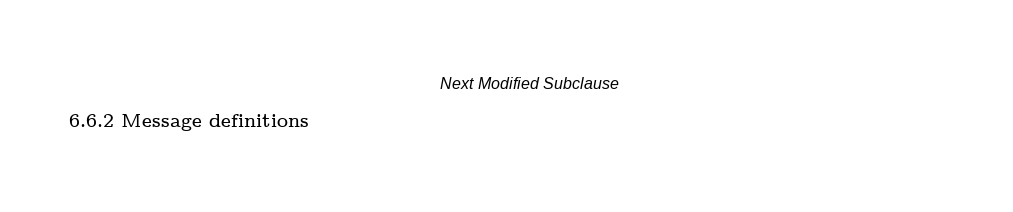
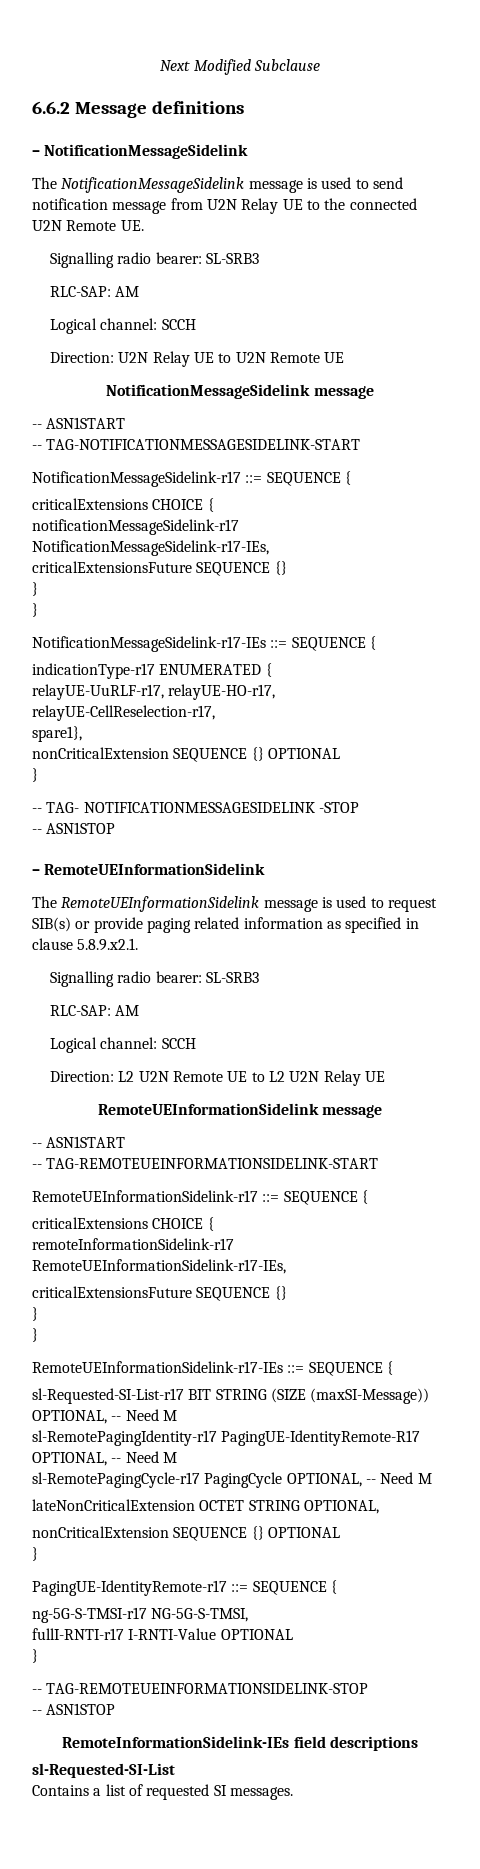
+ – NotificationMessageSidelink
+ The NotificationMessageSidelink message is used to send notification message from U2N Relay UE to the connected U2N Remote UE.
+ Signalling radio bearer: SL-SRB3
+ RLC-SAP: AM
+ Logical channel: SCCH
+ Direction: U2N Relay UE to U2N Remote UE
+ NotificationMessageSidelink message
+ -- ASN1START
+ -- TAG-NOTIFICATIONMESSAGESIDELINK-START
+ NotificationMessageSidelink-r17 ::= SEQUENCE {
+ criticalExtensions CHOICE {
+ notificationMessageSidelink-r17 NotificationMessageSidelink-r17-IEs,
+ criticalExtensionsFuture SEQUENCE {}
+ }
+ }
+ NotificationMessageSidelink-r17-IEs ::= SEQUENCE {
+ indicationType-r17 ENUMERATED {
+ relayUE-UuRLF-r17, relayUE-HO-r17, relayUE-CellReselection-r17,
+ spare1},
+ nonCriticalExtension SEQUENCE {} OPTIONAL
+ }
+ -- TAG- NOTIFICATIONMESSAGESIDELINK -STOP
+ -- ASN1STOP
+ – RemoteUEInformationSidelink
+ The RemoteUEInformationSidelink message is used to request SIB(s) or provide paging related information as specified in clause 5.8.9.x2.1.
+ Signalling radio bearer: SL-SRB3
+ RLC-SAP: AM
+ Logical channel: SCCH
+ Direction: L2 U2N Remote UE to L2 U2N Relay UE
+ RemoteUEInformationSidelink message
+ -- ASN1START
+ -- TAG-REMOTEUEINFORMATIONSIDELINK-START
+ RemoteUEInformationSidelink-r17 ::= SEQUENCE {
+ criticalExtensions CHOICE {
+ remoteInformationSidelink-r17 RemoteUEInformationSidelink-r17-IEs,
+ criticalExtensionsFuture SEQUENCE {}
+ }
+ }
+ RemoteUEInformationSidelink-r17-IEs ::= SEQUENCE {
+ sl-Requested-SI-List-r17 BIT STRING (SIZE (maxSI-Message)) OPTIONAL, -- Need M
+ sl-RemotePagingIdentity-r17 PagingUE-IdentityRemote-R17 OPTIONAL, -- Need M
+ sl-RemotePagingCycle-r17 PagingCycle OPTIONAL, -- Need M
+ lateNonCriticalExtension OCTET STRING OPTIONAL,
+ nonCriticalExtension SEQUENCE {} OPTIONAL
+ }
+ PagingUE-IdentityRemote-r17 ::= SEQUENCE {
+ ng-5G-S-TMSI-r17 NG-5G-S-TMSI,
+ fullI-RNTI-r17 I-RNTI-Value OPTIONAL
+ }
+ -- TAG-REMOTEUEINFORMATIONSIDELINK-STOP
+ -- ASN1STOP
+ RemoteInformationSidelink-IEs field descriptions
+ sl-Requested-SI-List
+ Contains a list of requested SI messages.

